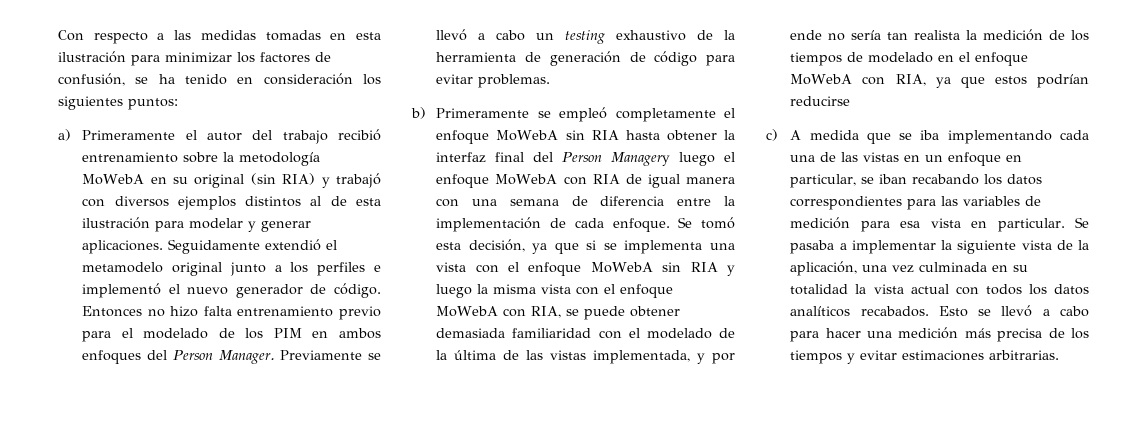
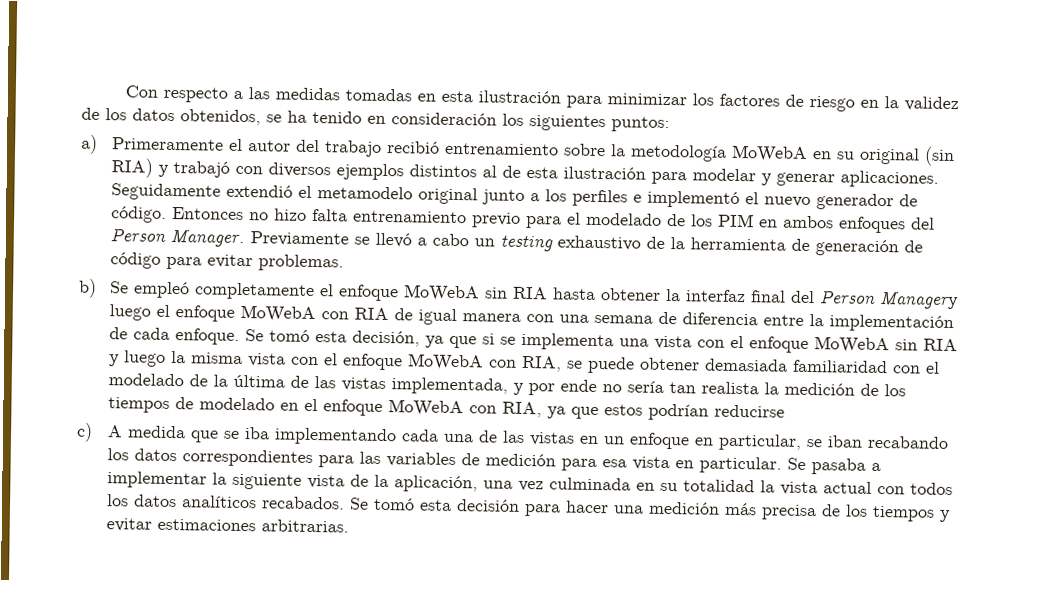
- Con respecto a las medidas tomadas en esta ilustración para minimizar los factores de confusión, se ha tenido en consideración los siguientes puntos:
+ Con respecto a las medidas tomadas en esta ilustración para minimizar los factores de riesgo en la validez de los datos obtenidos, se ha tenido en consideración los siguientes puntos:
- b) Primeramente se empleó completamente el enfoque MoWebA sin RIA hasta obtener la interfaz final del Person Managery luego el enfoque MoWebA con RIA de igual manera con una semana de diferencia entre la implementación de cada enfoque.
+ b) Se empleó completamente el enfoque MoWebA sin RIA hasta obtener la interfaz final del Person Managery luego el enfoque MoWebA con RIA de igual manera con una semana de diferencia entre la implementación de cada enfoque.
- Esto se llevó a cabo para hacer una medición más precisa de los tiempos y evitar estimaciones arbitrarias.
+ Se tomó esta decisión para hacer una medición más precisa de los tiempos y evitar estimaciones arbitrarias.

